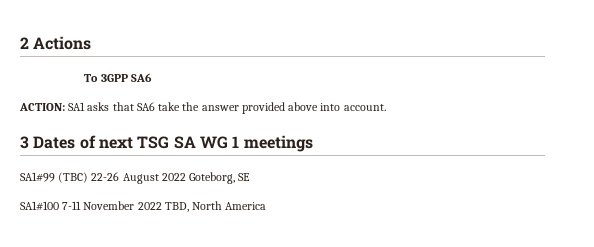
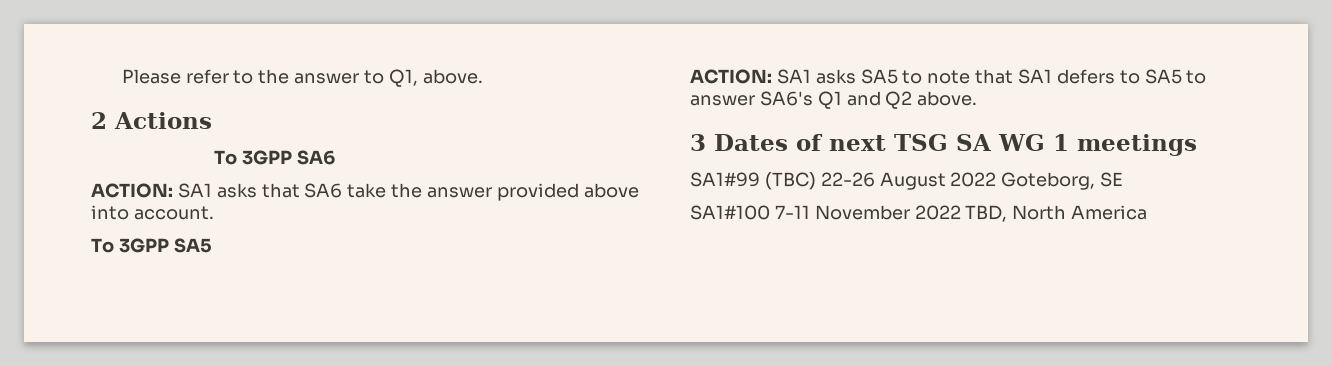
+ Please refer to the answer to Q1, above.
+ To 3GPP SA5
+ ACTION: SA1 asks SA5 to note that SA1 defers to SA5 to answer SA6's Q1 and Q2 above.

